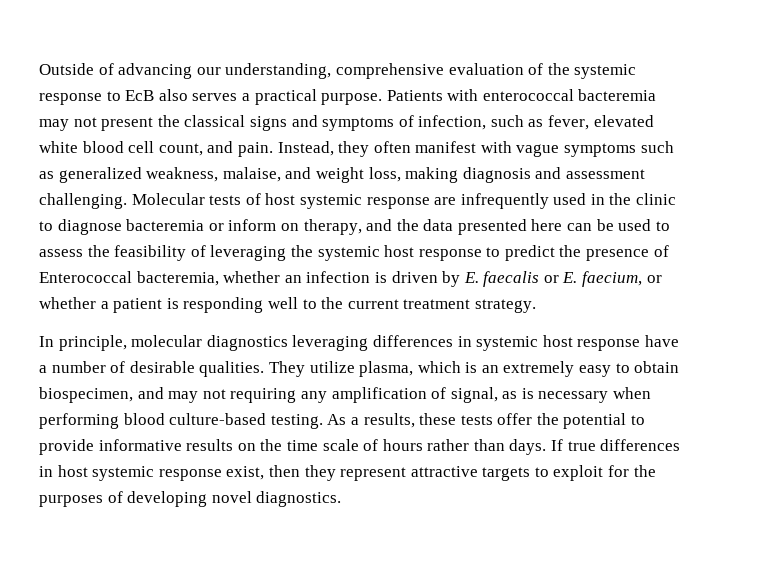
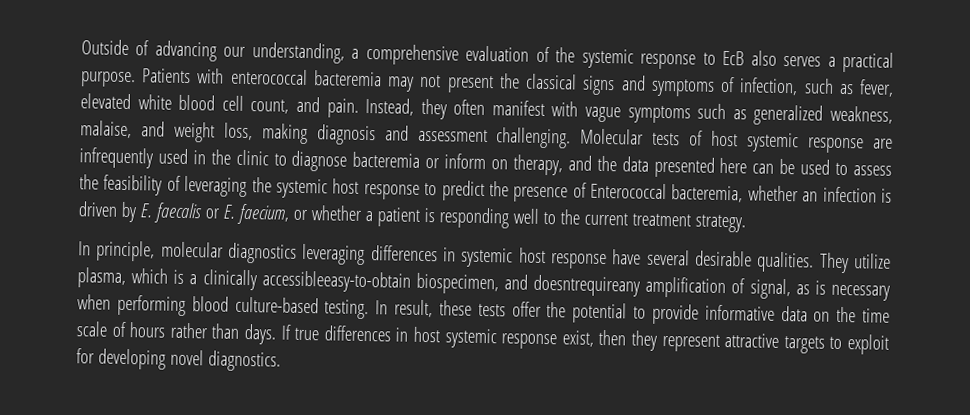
- Outside of advancing our understanding, comprehensive evaluation of the systemic response to EcB also serves a practical purpose.
+ Outside of advancing our understanding, a comprehensive evaluation of the systemic response to EcB also serves a practical purpose.
- In principle, molecular diagnostics leveraging differences in systemic host response have a number of desirable qualities.
+ In principle, molecular diagnostics leveraging differences in systemic host response have several desirable qualities.
- They utilize plasma, which is an extremely easy to obtain biospecimen, and may not requiring any amplification of signal, as is necessary when performing blood culture-based testing.
+ They utilize plasma, which is a clinically accessibleeasy-to-obtain biospecimen, and doesntrequireany amplification of signal, as is necessary when performing blood culture-based testing.
- As a results, these tests offer the potential to provide informative results on the time scale of hours rather than days.
+ In result, these tests offer the potential to provide informative data on the time scale of hours rather than days.
- If true differences in host systemic response exist, then they represent attractive targets to exploit for the purposes of developing novel diagnostics.
+ If true differences in host systemic response exist, then they represent attractive targets to exploit for developing novel diagnostics.

